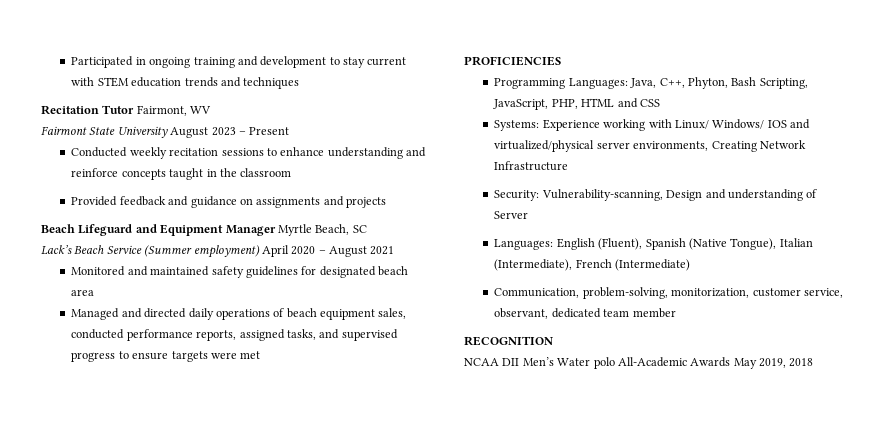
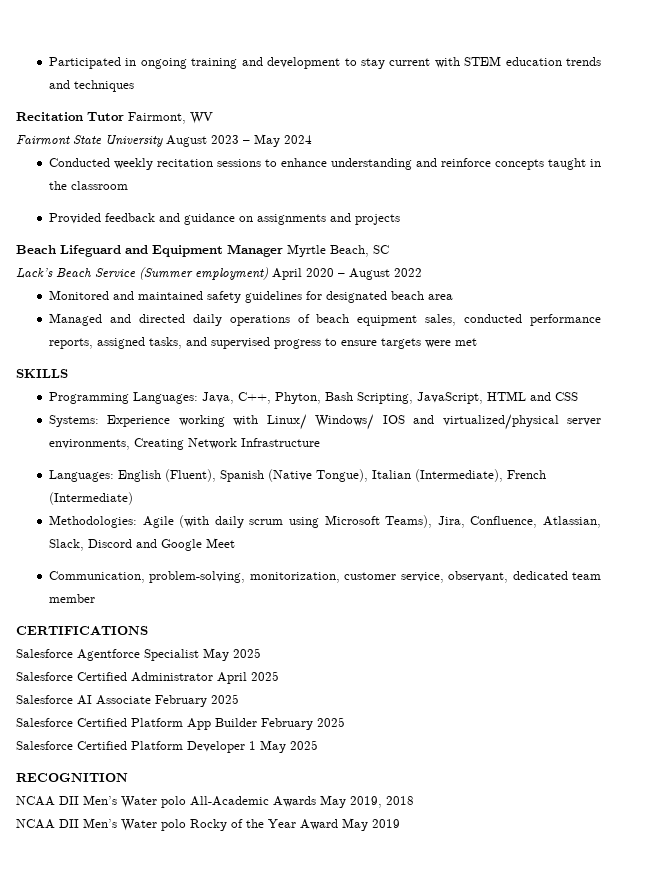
- Fairmont State University August 2023 – Present
+ Fairmont State University August 2023 – May 2024
- Lack’s Beach Service (Summer employment) April 2020 – August 2021
+ Lack’s Beach Service (Summer employment) April 2020 – August 2022
- PROFICIENCIES
+ SKILLS
- Programming Languages: Java, C++, Phyton, Bash Scripting, JavaScript, PHP, HTML and CSS
+ Programming Languages: Java, C++, Phyton, Bash Scripting, JavaScript, HTML and CSS
- Security: Vulnerability-scanning, Design and understanding of Server
+ Methodologies: Agile (with daily scrum using Microsoft Teams), Jira, Confluence, Atlassian, Slack, Discord and Google Meet
+ CERTIFICATIONS
+ Salesforce Agentforce Specialist May 2025
+ Salesforce Certified Administrator April 2025
+ Salesforce AI Associate February 2025
+ Salesforce Certified Platform App Builder February 2025
+ Salesforce Certified Platform Developer 1 May 2025
+ NCAA DII Men’s Water polo Rocky of the Year Award May 2019

